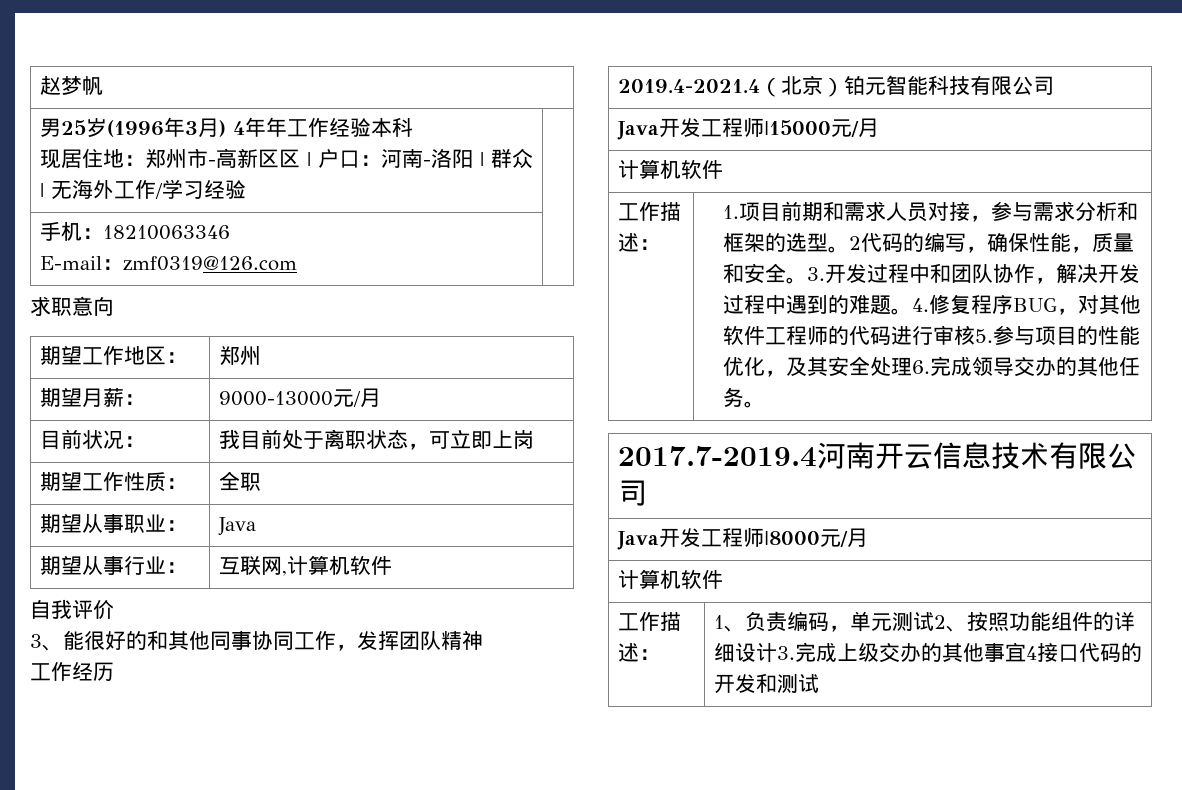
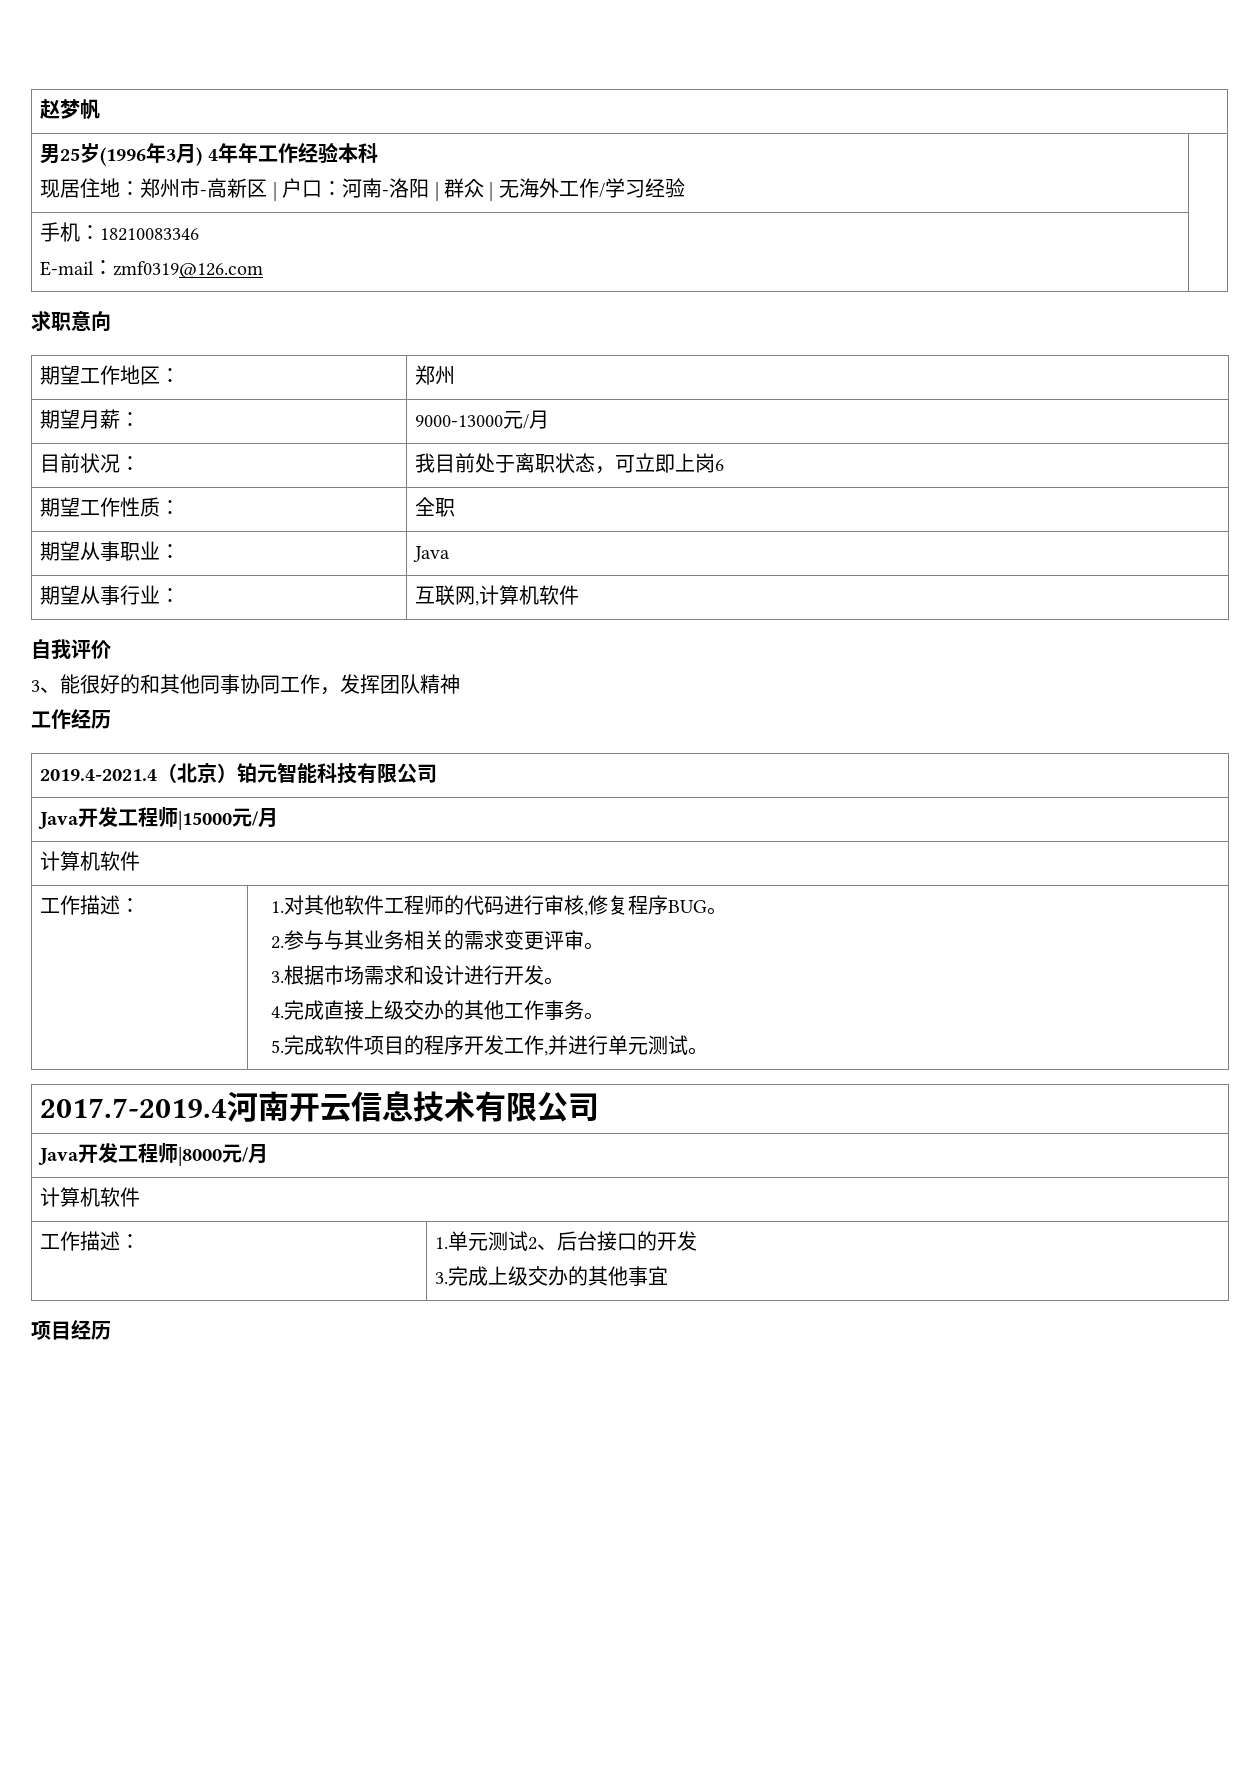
  男25岁(1996年3月) 4年年工作经验本科
- 现居住地：郑州市-高新区区 | 户口：河南-洛阳 | 群众 | 无海外工作/学习经验 |
+ 现居住地：郑州市-高新区 | 户口：河南-洛阳 | 群众 | 无海外工作/学习经验 |
- 手机：18210063346
+ 手机：18210083346
- 目前状况： | 我目前处于离职状态，可立即上岗
+ 目前状况： | 我目前处于离职状态，可立即上岗6
- 1.项目前期和需求人员对接，参与需求分析和框架的选型。2代码的编写，确保性能，质量和安全。3.开发过程中和团队协作，解决开发过程中遇到的难题。4.修复程序BUG，对其他软件工程师的代码进行审核5.参与项目的性能优化，及其安全处理6.完成领导交办的其他任务。
+ 1.对其他软件工程师的代码进行审核,修复程序BUG。
+ 2.参与与其业务相关的需求变更评审。
+ 3.根据市场需求和设计进行开发。
+ 4.完成直接上级交办的其他工作事务。
+ 5.完成软件项目的程序开发工作,并进行单元测试。
- 工作描述： | 1、负责编码，单元测试2、按照功能组件的详细设计3.完成上级交办的其他事宜4接口代码的开发和测试
+ 工作描述： | 1.单元测试2、后台接口的开发
+ 3.完成上级交办的其他事宜
+ 项目经历

